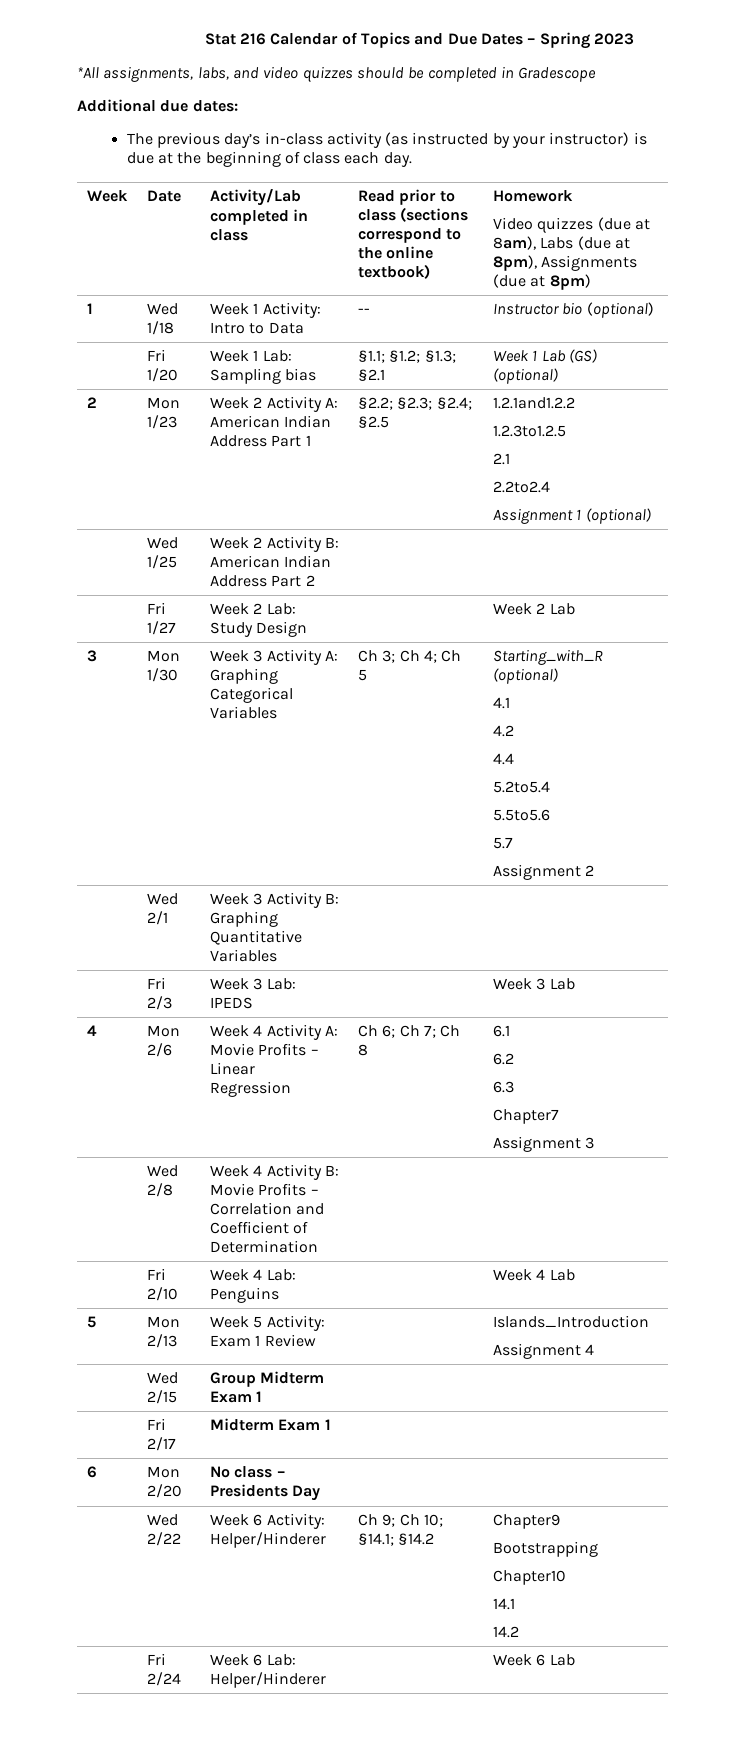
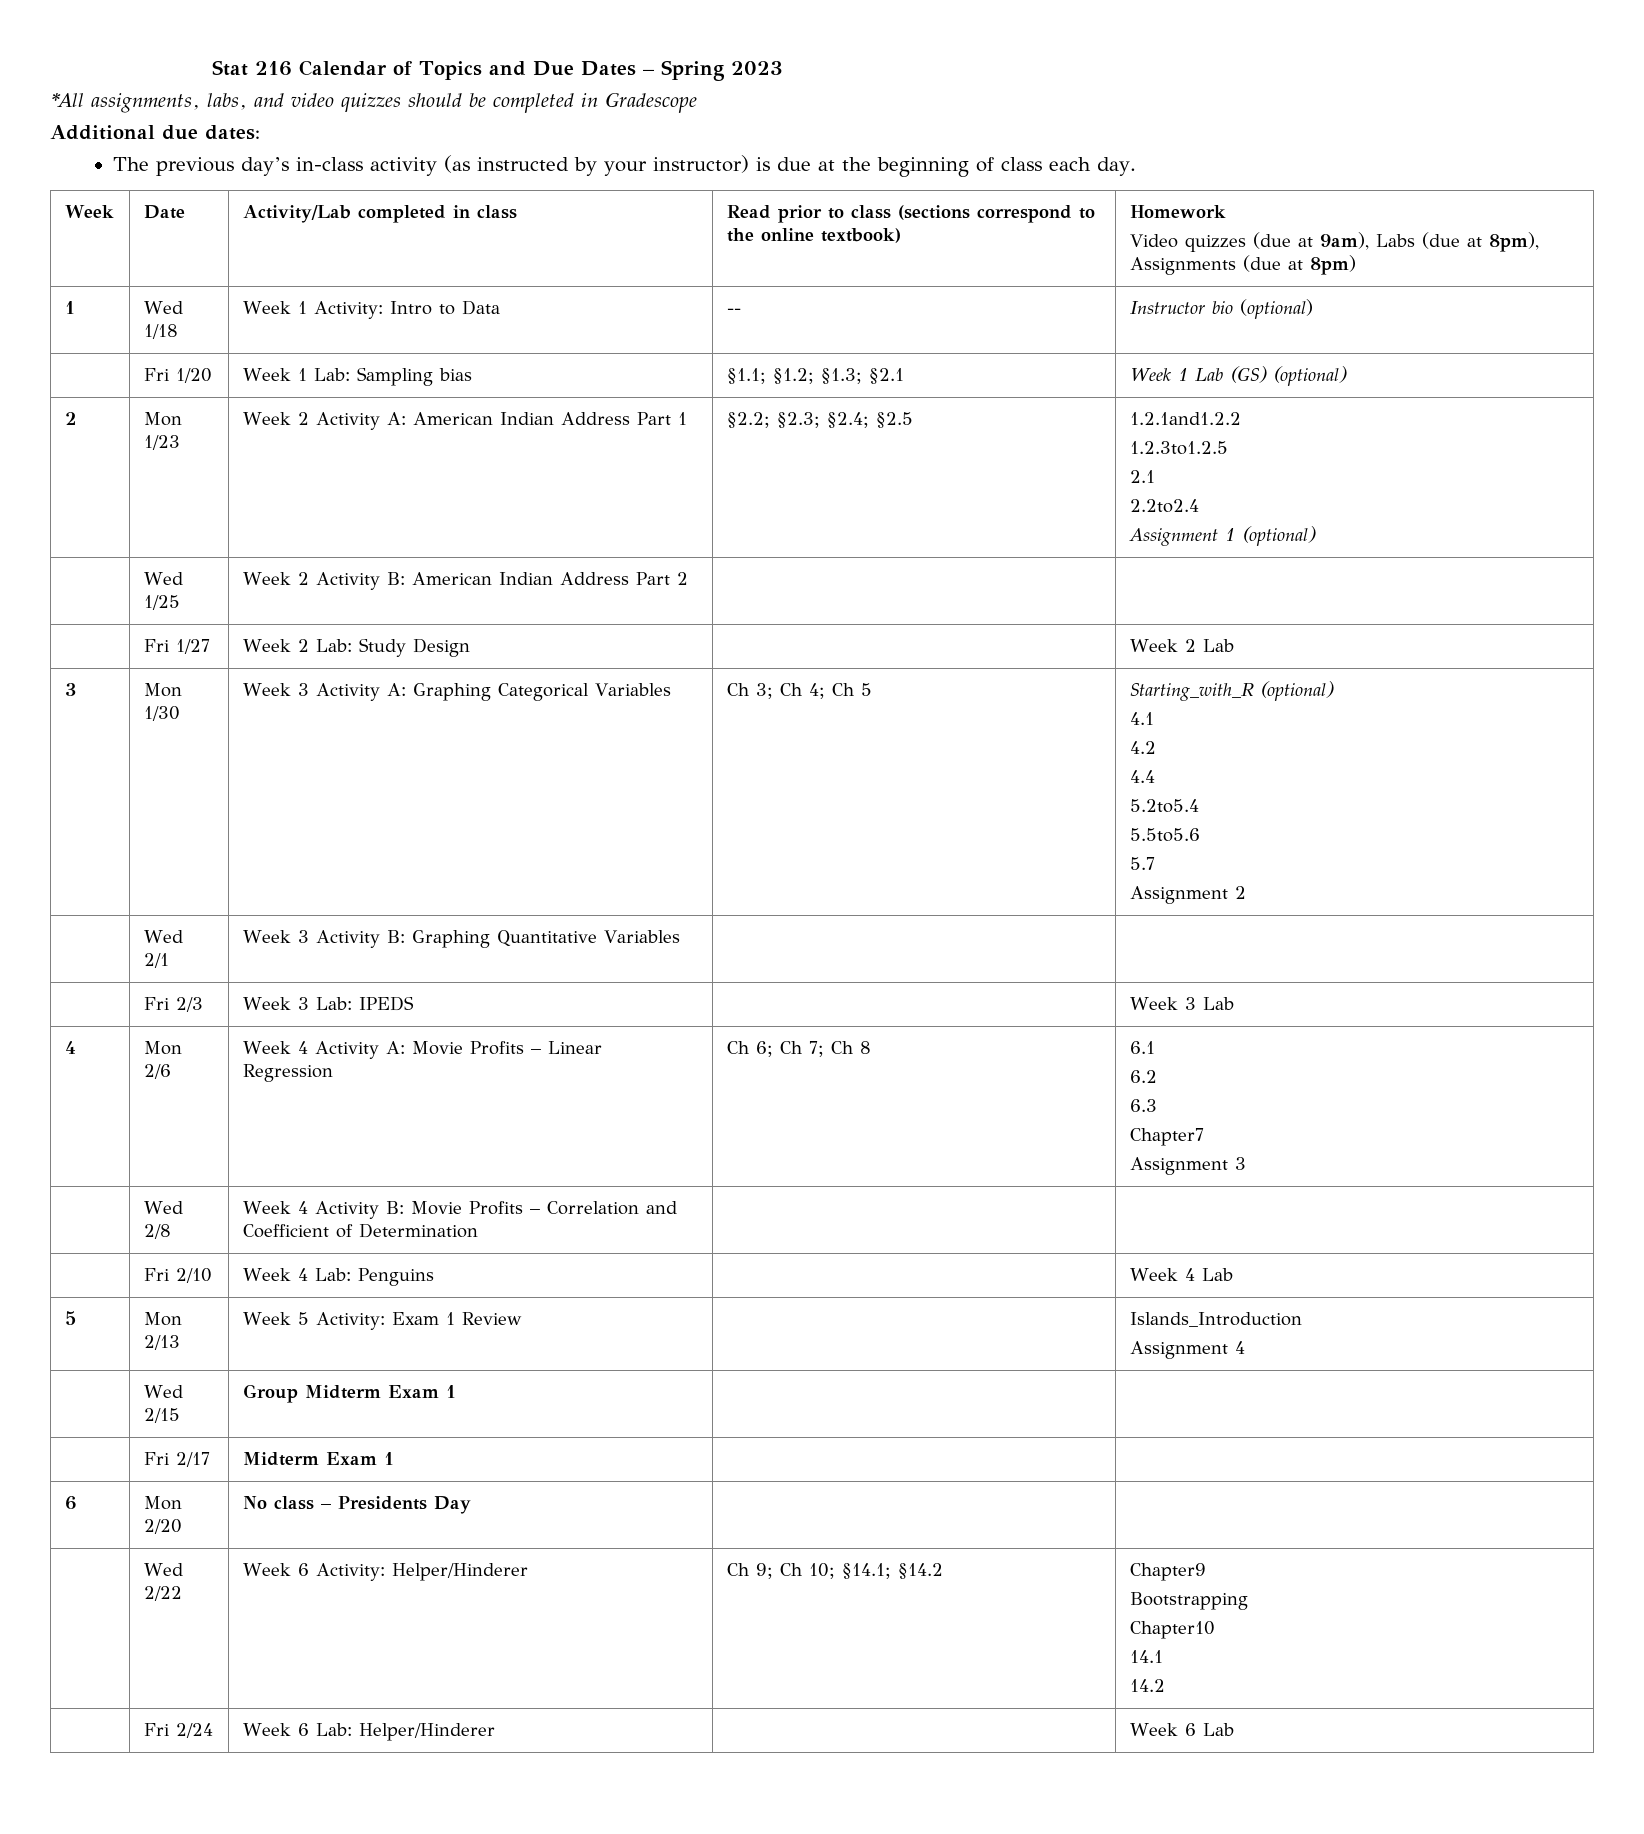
  Week | Date | Activity/Lab completed in class | Read prior to class (sections correspond to the online textbook) | Homework
- Video quizzes (due at 8am), Labs (due at 8pm), Assignments (due at 8pm)
+ Video quizzes (due at 9am), Labs (due at 8pm), Assignments (due at 8pm)

